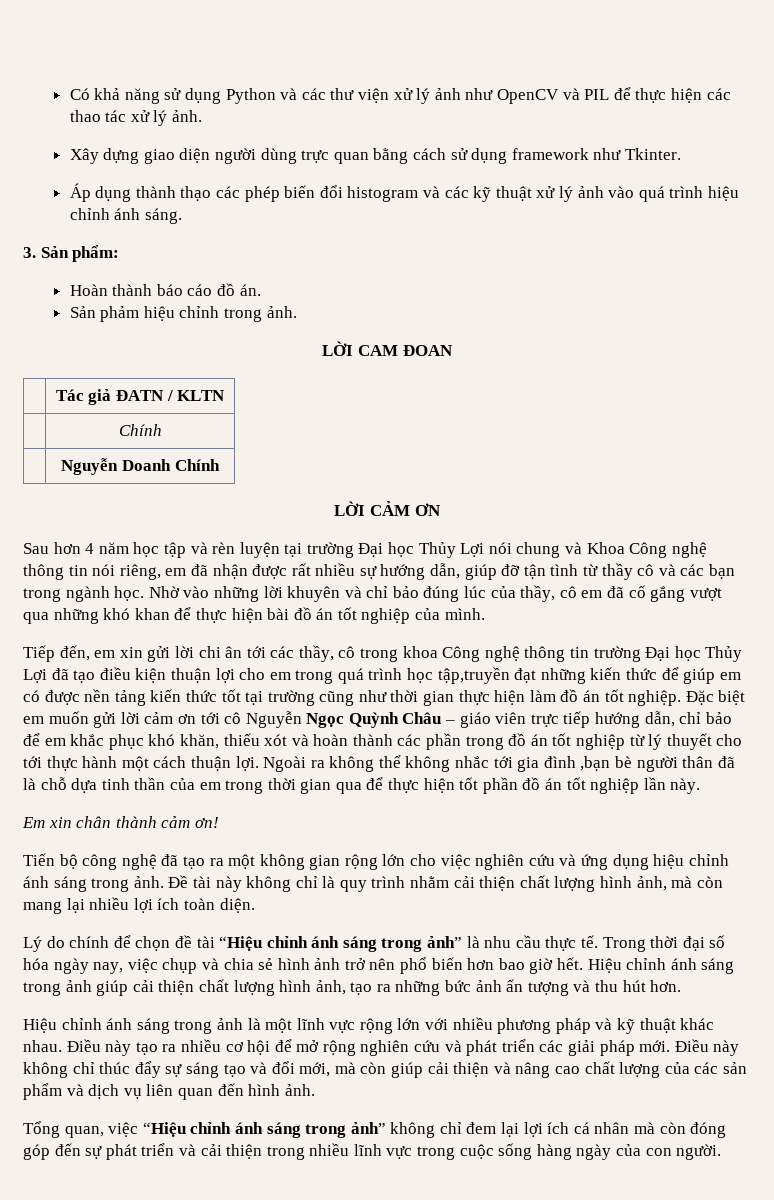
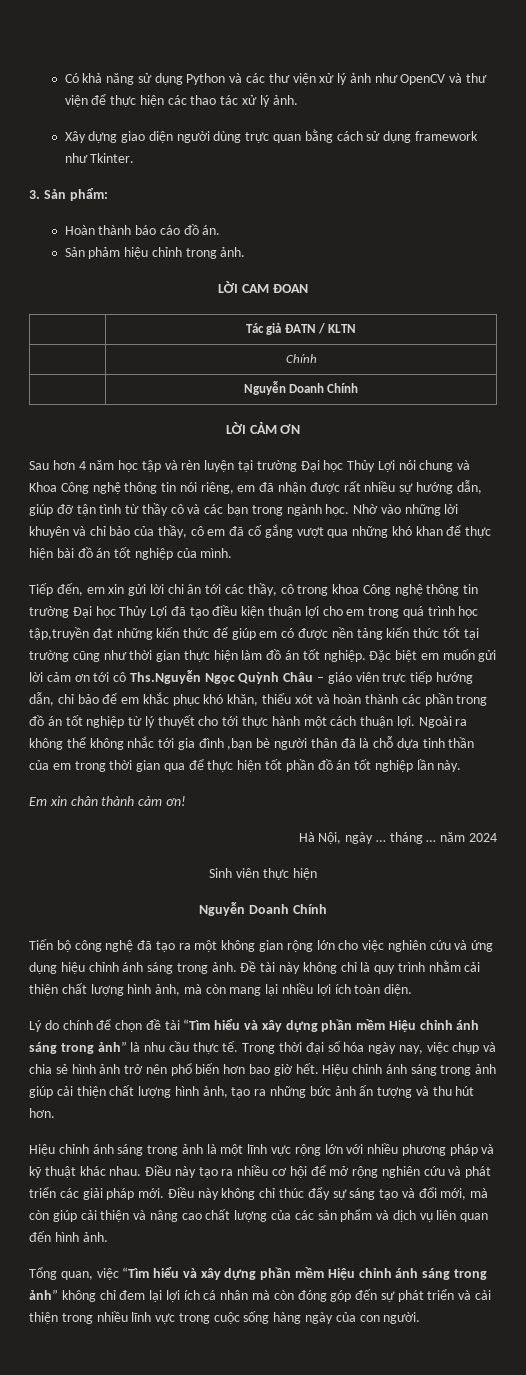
- Có khả năng sử dụng Python và các thư viện xử lý ảnh như OpenCV và PIL để thực hiện các thao tác xử lý ảnh.
+ Có khả năng sử dụng Python và các thư viện xử lý ảnh như OpenCV và thư viện để thực hiện các thao tác xử lý ảnh.
- Áp dụng thành thạo các phép biến đổi histogram và các kỹ thuật xử lý ảnh vào quá trình hiệu chỉnh ánh sáng.
- Nhờ vào những lời khuyên và chỉ bảo đúng lúc của thầy, cô em đã cố gắng vượt qua những khó khan để thực hiện bài đồ án tốt nghiệp của mình.
+ Nhờ vào những lời khuyên và chỉ bảo của thầy, cô em đã cố gắng vượt qua những khó khan để thực hiện bài đồ án tốt nghiệp của mình.
- Đặc biệt em muốn gửi lời cảm ơn tới cô Nguyễn Ngọc Quỳnh Châu – giáo viên trực tiếp hướng dẫn, chỉ bảo để em khắc phục khó khăn, thiếu xót và hoàn thành các phần trong đồ án tốt nghiệp từ lý thuyết cho tới thực hành một cách thuận lợi.
+ Đặc biệt em muốn gửi lời cảm ơn tới cô Ths.Nguyễn Ngọc Quỳnh Châu – giáo viên trực tiếp hướng dẫn, chỉ bảo để em khắc phục khó khăn, thiếu xót và hoàn thành các phần trong đồ án tốt nghiệp từ lý thuyết cho tới thực hành một cách thuận lợi.
+ Hà Nội, ngày … tháng … năm 2024
+ Sinh viên thực hiện
+ Nguyễn Doanh Chính
- Lý do chính để chọn đề tài “Hiệu chỉnh ánh sáng trong ảnh” là nhu cầu thực tế.
+ Lý do chính để chọn đề tài “Tìm hiểu và xây dựng phần mềm Hiệu chỉnh ánh sáng trong ảnh” là nhu cầu thực tế.
- Tổng quan, việc “Hiệu chỉnh ánh sáng trong ảnh” không chỉ đem lại lợi ích cá nhân mà còn đóng góp đến sự phát triển và cải thiện trong nhiều lĩnh vực trong cuộc sống hàng ngày của con người.
+ Tổng quan, việc “Tìm hiểu và xây dựng phần mềm Hiệu chỉnh ánh sáng trong ảnh” không chỉ đem lại lợi ích cá nhân mà còn đóng góp đến sự phát triển và cải thiện trong nhiều lĩnh vực trong cuộc sống hàng ngày của con người.

